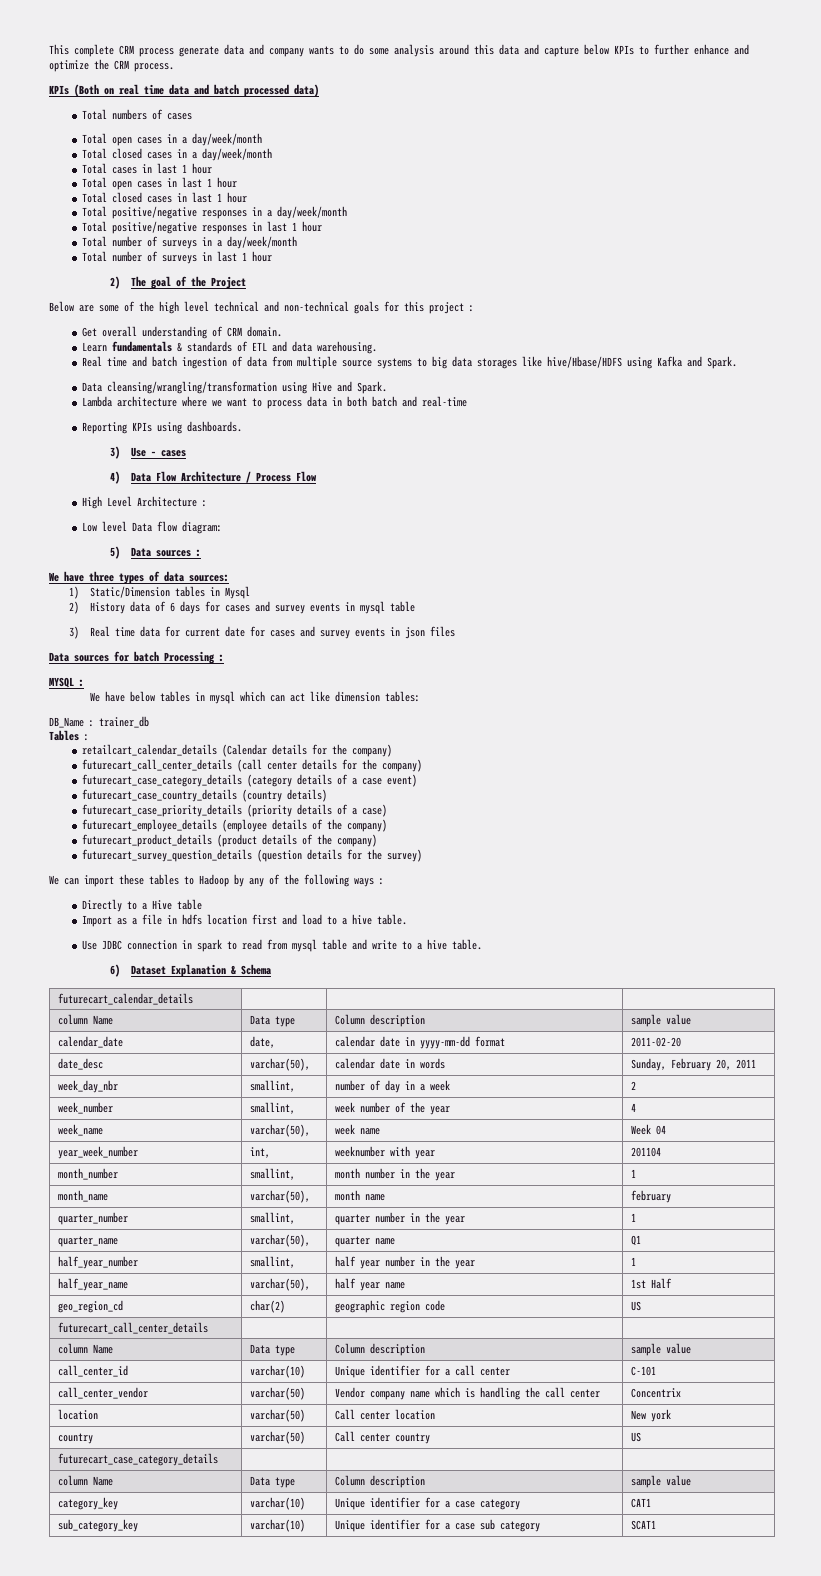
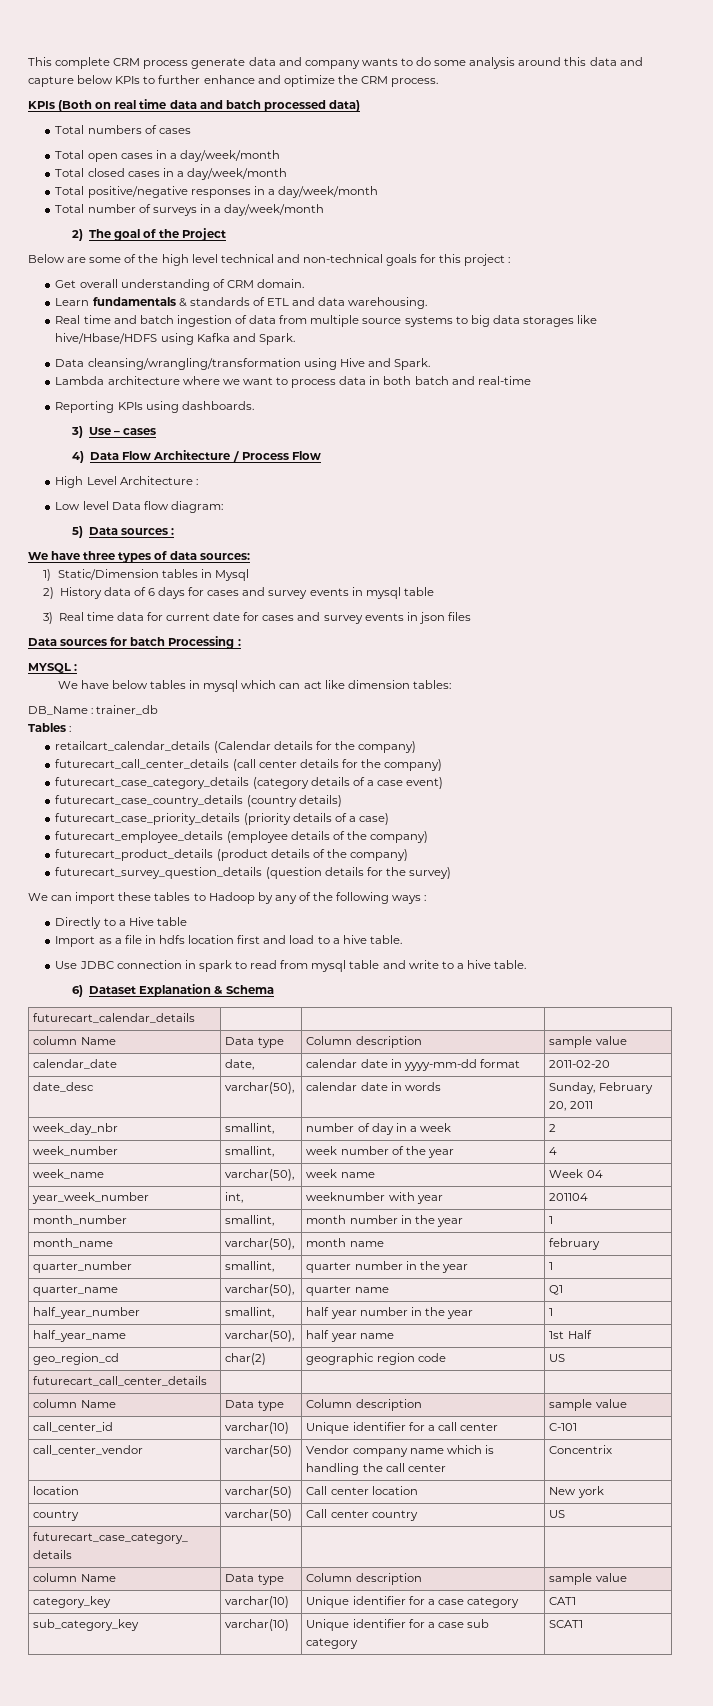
- Total cases in last 1 hour
- Total open cases in last 1 hour
- Total closed cases in last 1 hour
- Total positive/negative responses in last 1 hour
  Total number of surveys in a day/week/month
- Total number of surveys in last 1 hour

